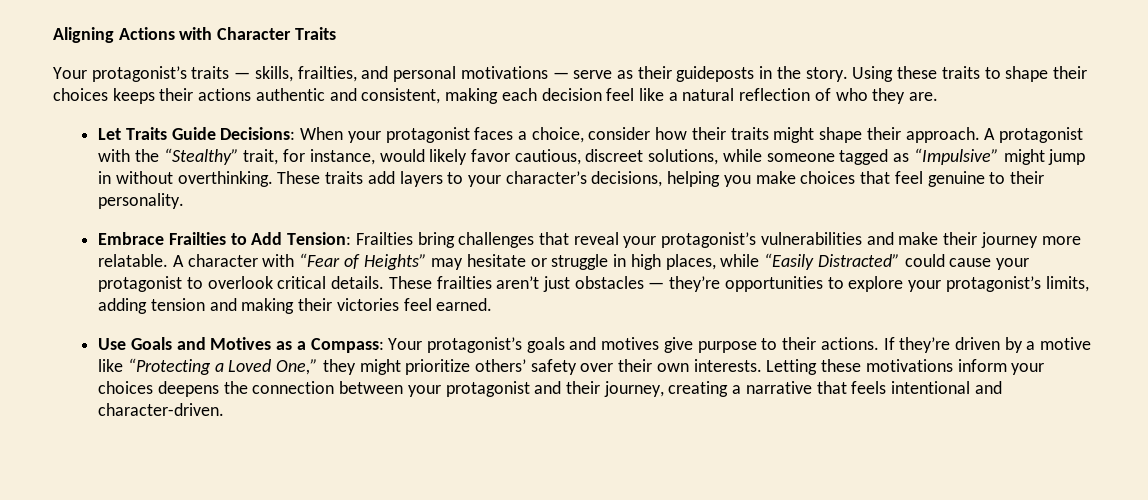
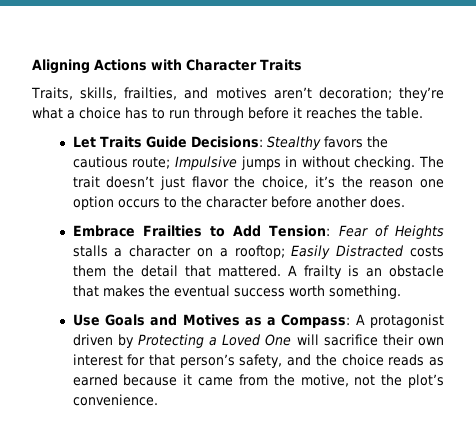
- Your protagonist’s traits — skills, frailties, and personal motivations — serve as their guideposts in the story. Using these traits to shape their choices keeps their actions authentic and consistent, making each decision feel like a natural reflection of who they are.
- Let Traits Guide Decisions: When your protagonist faces a choice, consider how their traits might shape their approach. A protagonist with the “Stealthy” trait, for instance, would likely favor cautious, discreet solutions, while someone tagged as “Impulsive” might jump in without overthinking. These traits add layers to your character’s decisions, helping you make choices that feel genuine to their personality.
+ Traits, skills, frailties, and motives aren’t decoration; they’re what a choice has to run through before it reaches the table.
+ Let Traits Guide Decisions: Stealthy favors the cautious route; Impulsive jumps in without checking. The trait doesn’t just flavor the choice, it’s the reason one option occurs to the character before another does.
- Embrace Frailties to Add Tension: Frailties bring challenges that reveal your protagonist’s vulnerabilities and make their journey more relatable. A character with “Fear of Heights” may hesitate or struggle in high places, while “Easily Distracted” could cause your protagonist to overlook critical details. These frailties aren’t just obstacles — they’re opportunities to explore your protagonist’s limits, adding tension and making their victories feel earned.
+ Embrace Frailties to Add Tension: Fear of Heights stalls a character on a rooftop; Easily Distracted costs them the detail that mattered. A frailty is an obstacle that makes the eventual success worth something.
- Use Goals and Motives as a Compass: Your protagonist’s goals and motives give purpose to their actions. If they’re driven by a motive like “Protecting a Loved One,” they might prioritize others’ safety over their own interests. Letting these motivations inform your choices deepens the connection between your protagonist and their journey, creating a narrative that feels intentional and character-driven.
+ Use Goals and Motives as a Compass: A protagonist driven by Protecting a Loved One will sacrifice their own interest for that person’s safety, and the choice reads as earned because it came from the motive, not the plot’s convenience.

